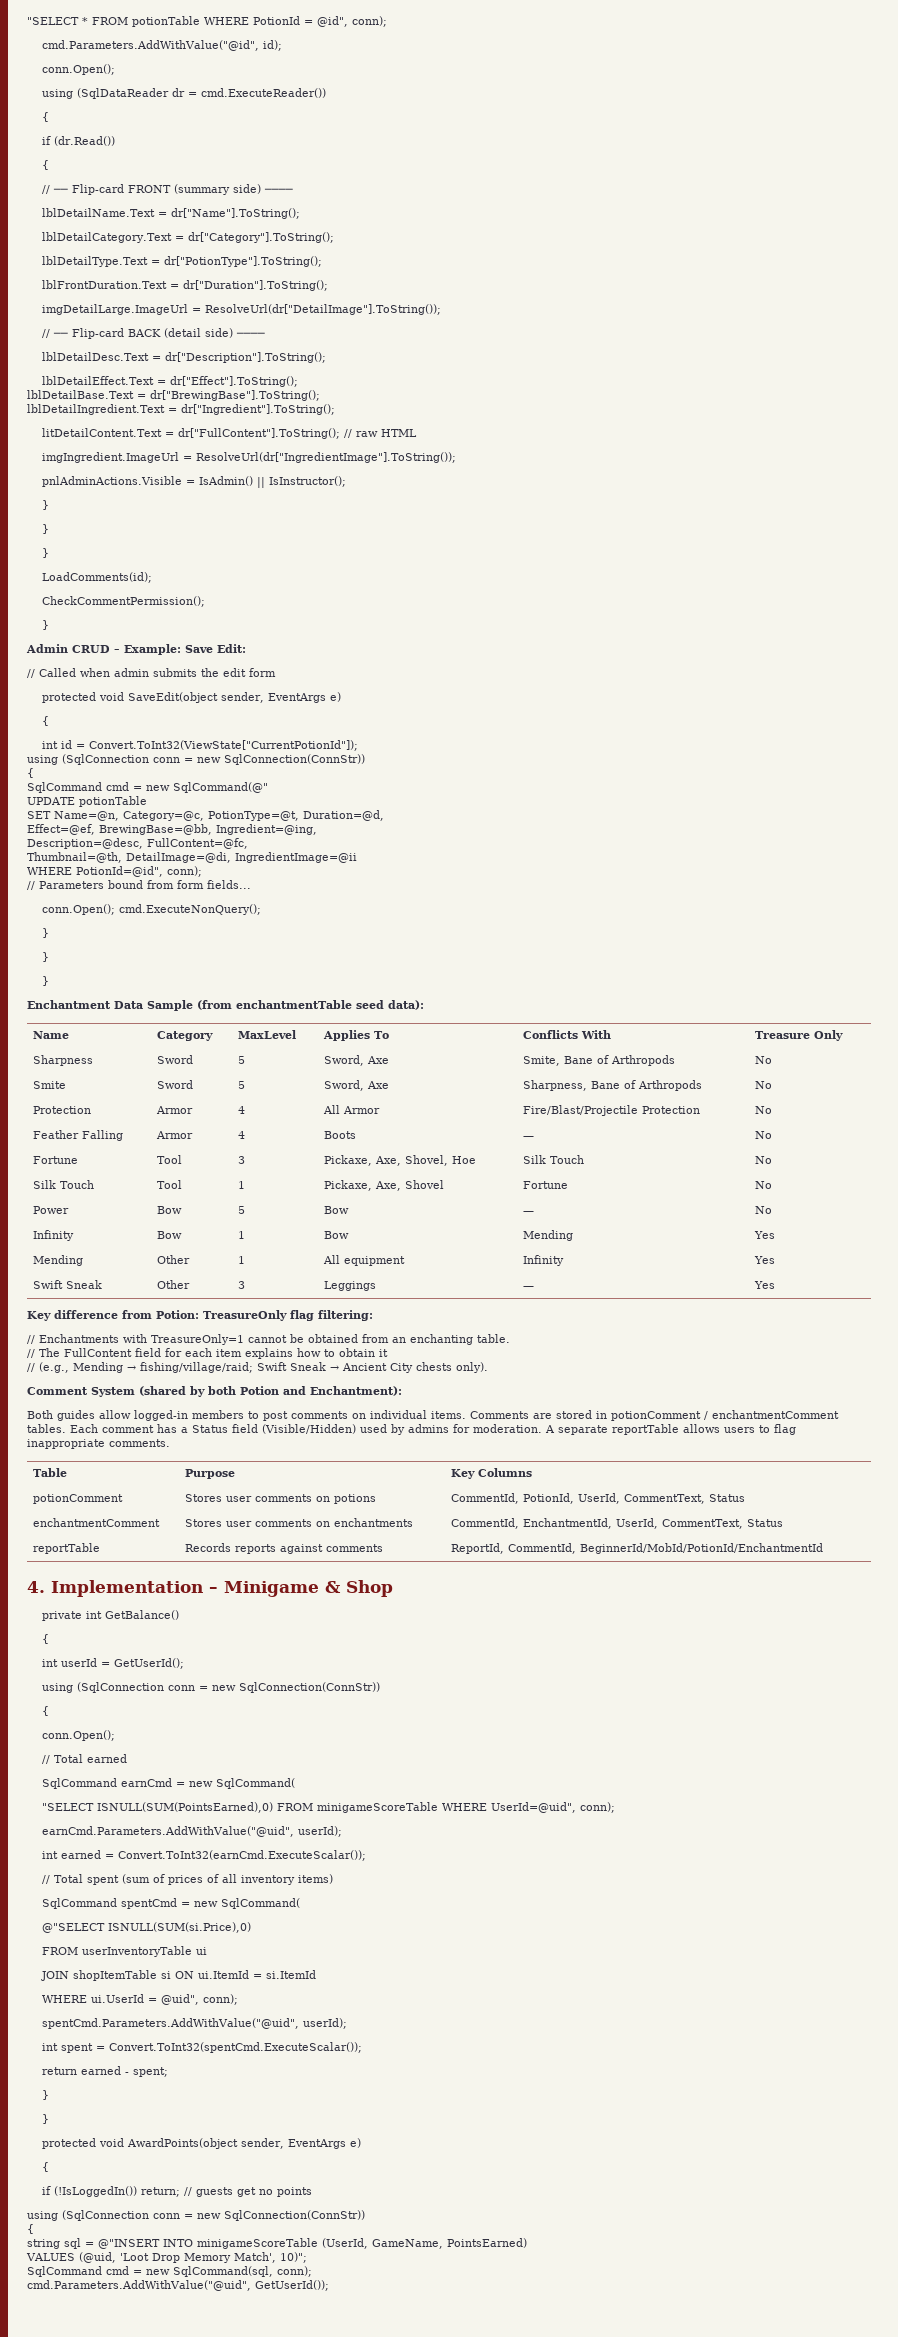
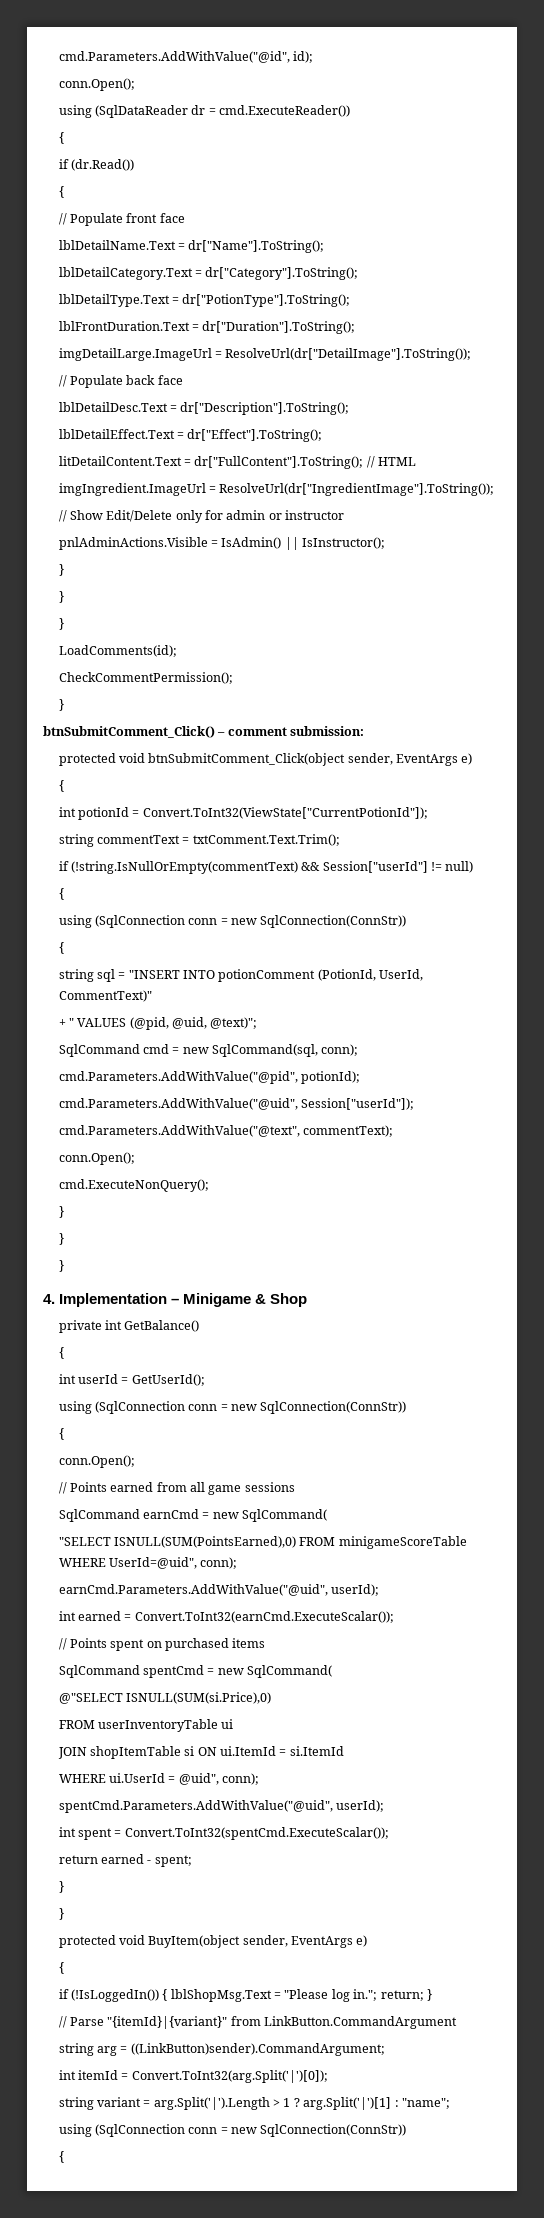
- "SELECT * FROM potionTable WHERE PotionId = @id", conn);
- // ── Flip-card FRONT (summary side) ────
+ // Populate front face
- // ── Flip-card BACK (detail side) ────
+ // Populate back face
- lblDetailBase.Text = dr["BrewingBase"].ToString();
- lblDetailIngredient.Text = dr["Ingredient"].ToString();
- litDetailContent.Text = dr["FullContent"].ToString(); // raw HTML
+ litDetailContent.Text = dr["FullContent"].ToString(); // HTML
+ // Show Edit/Delete only for admin or instructor
- Admin CRUD – Example: Save Edit:
- // Called when admin submits the edit form
- protected void SaveEdit(object sender, EventArgs e)
+ btnSubmitComment_Click() – comment submission:
+ protected void btnSubmitComment_Click(object sender, EventArgs e)
- int id = Convert.ToInt32(ViewState["CurrentPotionId"]);
+ int potionId = Convert.ToInt32(ViewState["CurrentPotionId"]);
+ string commentText = txtComment.Text.Trim();
+ if (!string.IsNullOrEmpty(commentText) && Session["userId"] != null)
+ {
  using (SqlConnection conn = new SqlConnection(ConnStr))
  {
- SqlCommand cmd = new SqlCommand(@"
- UPDATE potionTable
- SET Name=@n, Category=@c, PotionType=@t, Duration=@d,
- Effect=@ef, BrewingBase=@bb, Ingredient=@ing,
- Description=@desc, FullContent=@fc,
- Thumbnail=@th, DetailImage=@di, IngredientImage=@ii
- WHERE PotionId=@id", conn);
- // Parameters bound from form fields...
- conn.Open(); cmd.ExecuteNonQuery();
+ string sql = "INSERT INTO potionComment (PotionId, UserId, CommentText)"
+ + " VALUES (@pid, @uid, @text)";
+ SqlCommand cmd = new SqlCommand(sql, conn);
+ cmd.Parameters.AddWithValue("@pid", potionId);
+ cmd.Parameters.AddWithValue("@uid", Session["userId"]);
+ cmd.Parameters.AddWithValue("@text", commentText);
+ conn.Open();
+ cmd.ExecuteNonQuery();
- Enchantment Data Sample (from enchantmentTable seed data):
- Name | Category | MaxLevel | Applies To | Conflicts With | Treasure Only
- Sharpness | Sword | 5 | Sword, Axe | Smite, Bane of Arthropods | No
- Smite | Sword | 5 | Sword, Axe | Sharpness, Bane of Arthropods | No
- Protection | Armor | 4 | All Armor | Fire/Blast/Projectile Protection | No
- Feather Falling | Armor | 4 | Boots | — | No
- Fortune | Tool | 3 | Pickaxe, Axe, Shovel, Hoe | Silk Touch | No
- Silk Touch | Tool | 1 | Pickaxe, Axe, Shovel | Fortune | No
- Power | Bow | 5 | Bow | — | No
- Infinity | Bow | 1 | Bow | Mending | Yes
- Mending | Other | 1 | All equipment | Infinity | Yes
- Swift Sneak | Other | 3 | Leggings | — | Yes
- Key difference from Potion: TreasureOnly flag filtering:
- // Enchantments with TreasureOnly=1 cannot be obtained from an enchanting table.
- // The FullContent field for each item explains how to obtain it
- // (e.g., Mending → fishing/village/raid; Swift Sneak → Ancient City chests only).
- Comment System (shared by both Potion and Enchantment):
- Both guides allow logged-in members to post comments on individual items. Comments are stored in potionComment / enchantmentComment tables. Each comment has a Status field (Visible/Hidden) used by admins for moderation. A separate reportTable allows users to flag inappropriate comments.
- Table | Purpose | Key Columns
- potionComment | Stores user comments on potions | CommentId, PotionId, UserId, CommentText, Status
- enchantmentComment | Stores user comments on enchantments | CommentId, EnchantmentId, UserId, CommentText, Status
- reportTable | Records reports against comments | ReportId, CommentId, BeginnerId/MobId/PotionId/EnchantmentId
- // Total earned
+ // Points earned from all game sessions
- // Total spent (sum of prices of all inventory items)
+ // Points spent on purchased items
- protected void AwardPoints(object sender, EventArgs e)
+ protected void BuyItem(object sender, EventArgs e)
- if (!IsLoggedIn()) return; // guests get no points
+ if (!IsLoggedIn()) { lblShopMsg.Text = "Please log in."; return; }
+ // Parse "{itemId}|{variant}" from LinkButton.CommandArgument
+ string arg = ((LinkButton)sender).CommandArgument;
+ int itemId = Convert.ToInt32(arg.Split('|')[0]);
+ string variant = arg.Split('|').Length > 1 ? arg.Split('|')[1] : "name";
  using (SqlConnection conn = new SqlConnection(ConnStr))
  {
- string sql = @"INSERT INTO minigameScoreTable (UserId, GameName, PointsEarned)
- VALUES (@uid, 'Loot Drop Memory Match', 10)";
- SqlCommand cmd = new SqlCommand(sql, conn);
- cmd.Parameters.AddWithValue("@uid", GetUserId());

